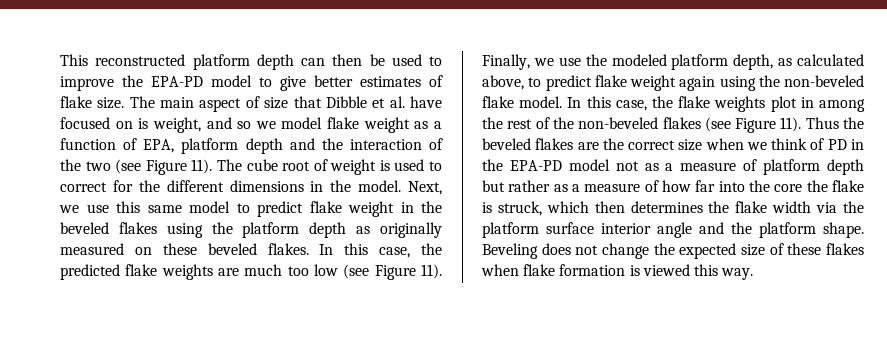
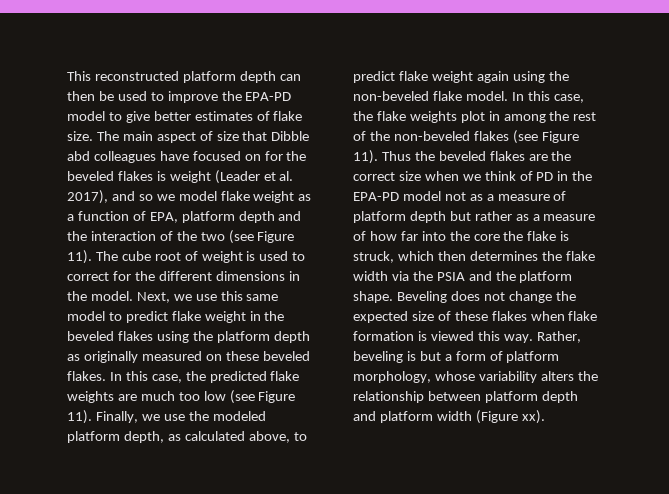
- The main aspect of size that Dibble et al. have focused on is weight, and so we model flake weight as a function of EPA, platform depth and the interaction of the two (see Figure 11).
+ The main aspect of size that Dibble abd colleagues have focused on for the beveled flakes is weight (Leader et al. 2017), and so we model flake weight as a function of EPA, platform depth and the interaction of the two (see Figure 11).
- Thus the beveled flakes are the correct size when we think of PD in the EPA-PD model not as a measure of platform depth but rather as a measure of how far into the core the flake is struck, which then determines the flake width via the platform surface interior angle and the platform shape.
+ Thus the beveled flakes are the correct size when we think of PD in the EPA-PD model not as a measure of platform depth but rather as a measure of how far into the core the flake is struck, which then determines the flake width via the PSIA and the platform shape.
+ Rather, beveling is but a form of platform morphology, whose variability alters the relationship between platform depth and platform width (Figure xx).

